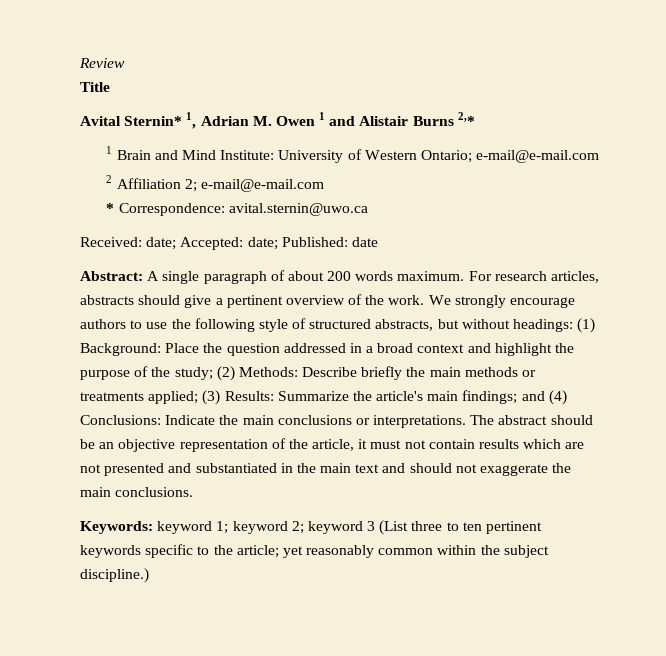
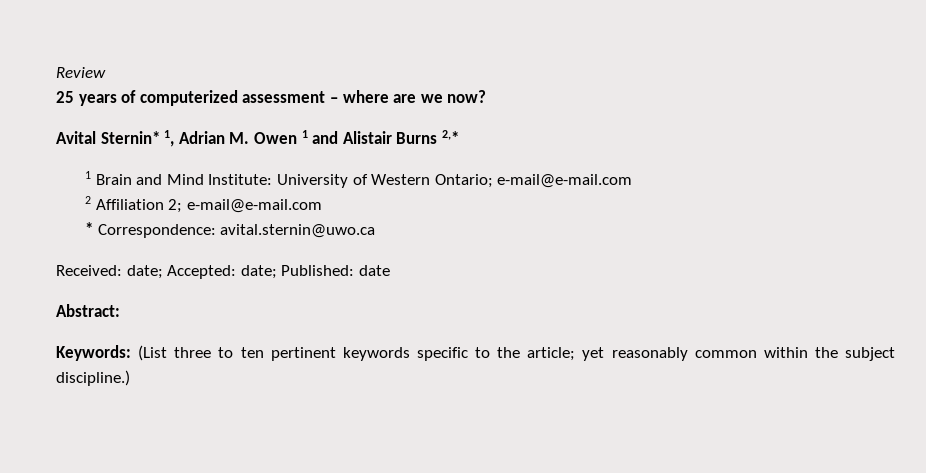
- Title
+ 25 years of computerized assessment – where are we now?
- Abstract: A single paragraph of about 200 words maximum. For research articles, abstracts should give a pertinent overview of the work. We strongly encourage authors to use the following style of structured abstracts, but without headings: (1) Background: Place the question addressed in a broad context and highlight the purpose of the study; (2) Methods: Describe briefly the main methods or treatments applied; (3) Results: Summarize the article's main findings; and (4) Conclusions: Indicate the main conclusions or interpretations. The abstract should be an objective representation of the article, it must not contain results which are not presented and substantiated in the main text and should not exaggerate the main conclusions.
- Keywords: keyword 1; keyword 2; keyword 3 (List three to ten pertinent keywords specific to the article; yet reasonably common within the subject discipline.)
+ Abstract:
+ Keywords: (List three to ten pertinent keywords specific to the article; yet reasonably common within the subject discipline.)

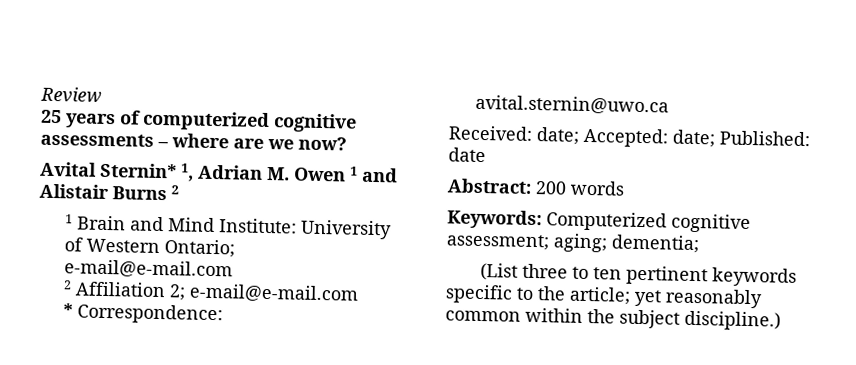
- 25 years of computerized assessment – where are we now?
+ 25 years of computerized cognitive assessments – where are we now?
- Avital Sternin* 1, Adrian M. Owen 1 and Alistair Burns 2,*
+ Avital Sternin* 1, Adrian M. Owen 1 and Alistair Burns 2
- Abstract:
+ Abstract: 200 words
- Keywords: (List three to ten pertinent keywords specific to the article; yet reasonably common within the subject discipline.)
+ Keywords: Computerized cognitive assessment; aging; dementia;
+ (List three to ten pertinent keywords specific to the article; yet reasonably common within the subject discipline.)

